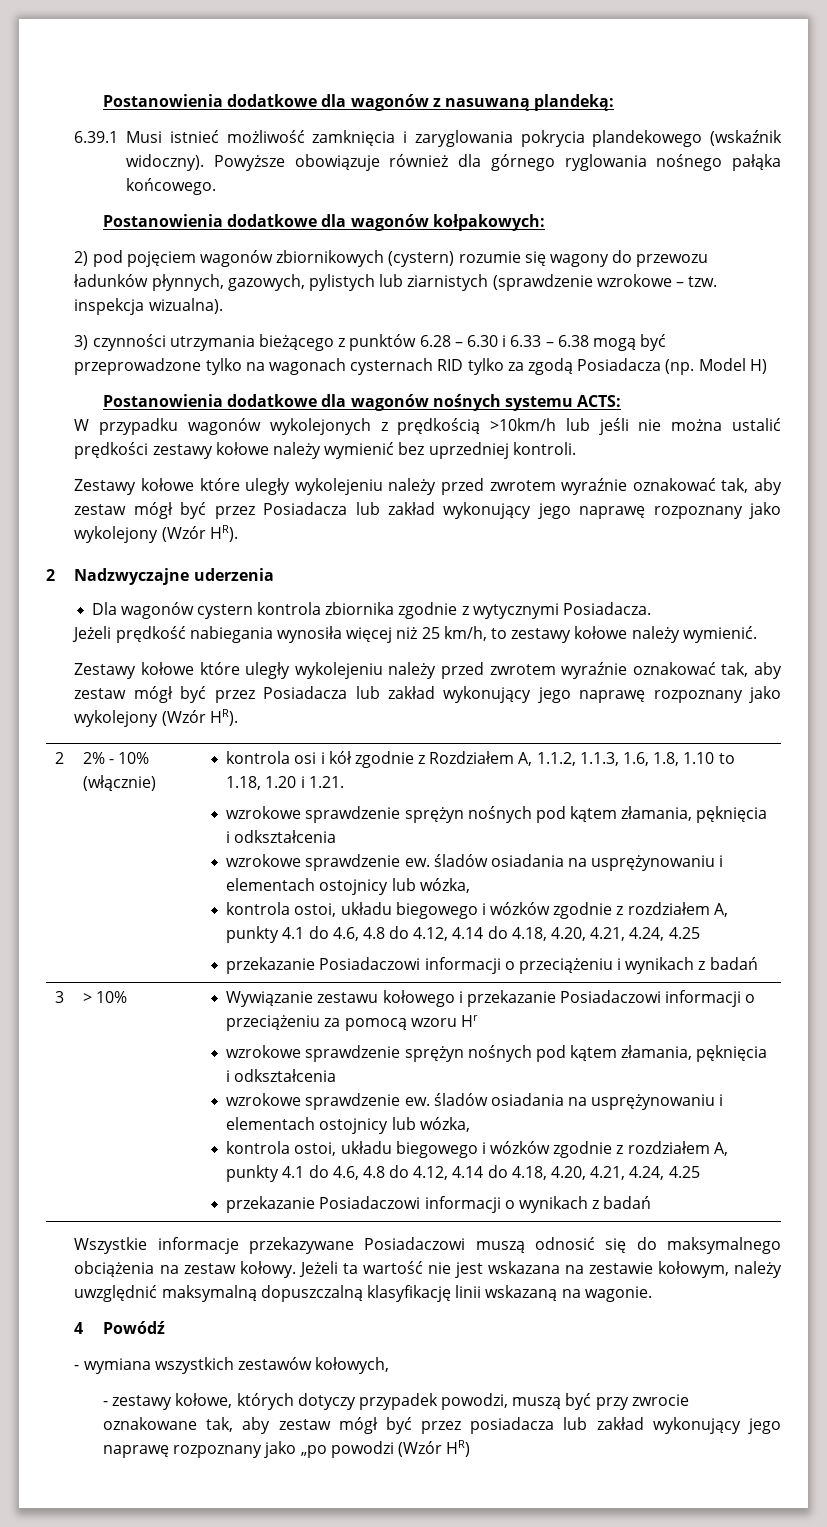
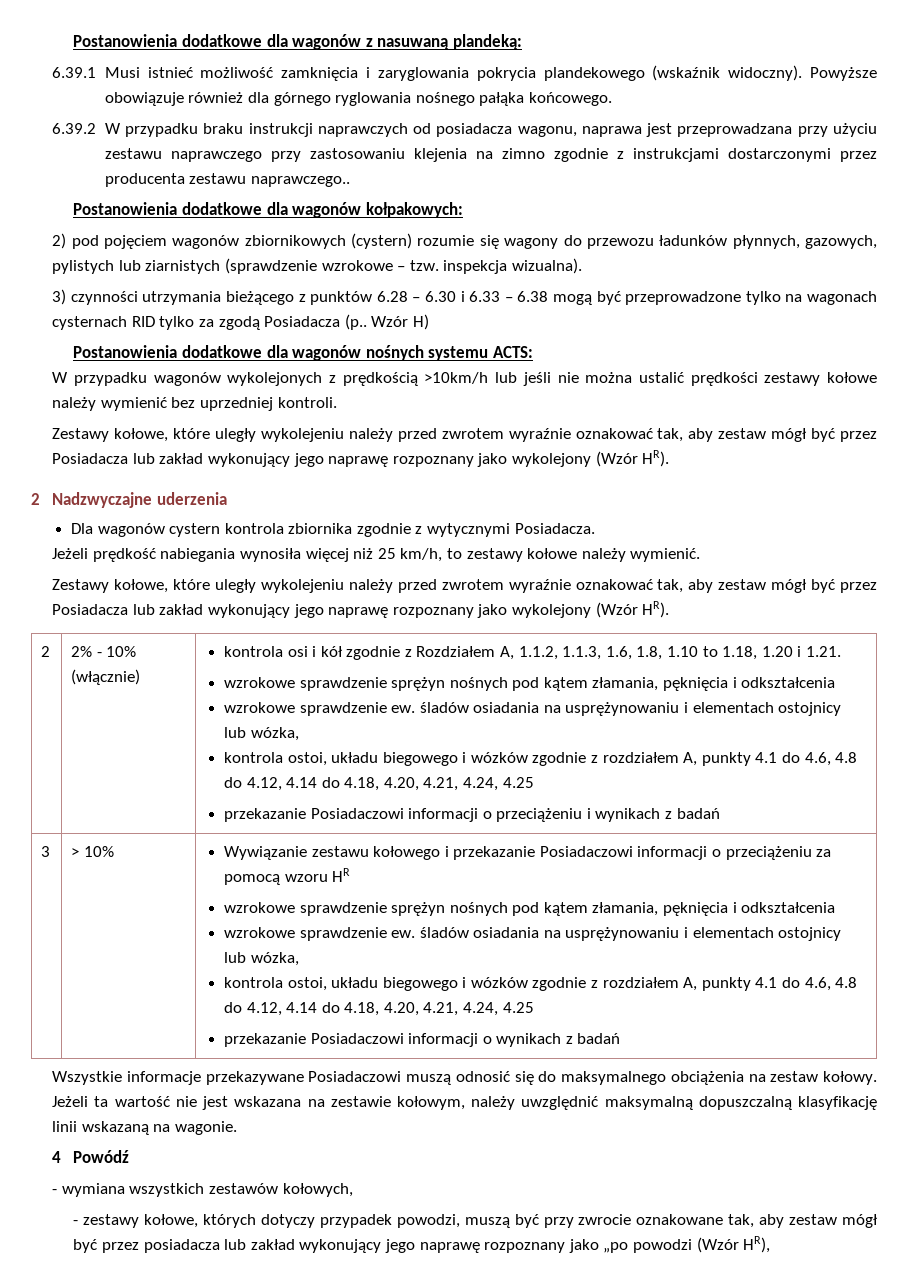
+ 6.39.2 W przypadku braku instrukcji naprawczych od posiadacza wagonu, naprawa jest przeprowadzana przy użyciu zestawu naprawczego przy zastosowaniu klejenia na zimno zgodnie z instrukcjami dostarczonymi przez producenta zestawu naprawczego..
- 3) czynności utrzymania bieżącego z punktów 6.28 – 6.30 i 6.33 – 6.38 mogą być przeprowadzone tylko na wagonach cysternach RID tylko za zgodą Posiadacza (np. Model H)
+ 3) czynności utrzymania bieżącego z punktów 6.28 – 6.30 i 6.33 – 6.38 mogą być przeprowadzone tylko na wagonach cysternach RID tylko za zgodą Posiadacza (p.. Wzór H)
  W przypadku wagonów wykolejonych z prędkością >10km/h lub jeśli nie można ustalić prędkości zestawy kołowe należy wymienić bez uprzedniej kontroli.
- Zestawy kołowe które uległy wykolejeniu należy przed zwrotem wyraźnie oznakować tak, aby zestaw mógł być przez Posiadacza lub zakład wykonujący jego naprawę rozpoznany jako wykolejony (Wzór HR).
+ Zestawy kołowe, które uległy wykolejeniu należy przed zwrotem wyraźnie oznakować tak, aby zestaw mógł być przez Posiadacza lub zakład wykonujący jego naprawę rozpoznany jako wykolejony (Wzór HR).
  Jeżeli prędkość nabiegania wynosiła więcej niż 25 km/h, to zestawy kołowe należy wymienić.
- Zestawy kołowe które uległy wykolejeniu należy przed zwrotem wyraźnie oznakować tak, aby zestaw mógł być przez Posiadacza lub zakład wykonujący jego naprawę rozpoznany jako wykolejony (Wzór HR).
+ Zestawy kołowe, które uległy wykolejeniu należy przed zwrotem wyraźnie oznakować tak, aby zestaw mógł być przez Posiadacza lub zakład wykonujący jego naprawę rozpoznany jako wykolejony (Wzór HR).
- Wywiązanie zestawu kołowego i przekazanie Posiadaczowi informacji o przeciążeniu za pomocą wzoru Hr
+ Wywiązanie zestawu kołowego i przekazanie Posiadaczowi informacji o przeciążeniu za pomocą wzoru HR
- - zestawy kołowe, których dotyczy przypadek powodzi, muszą być przy zwrocie oznakowane tak, aby zestaw mógł być przez posiadacza lub zakład wykonujący jego naprawę rozpoznany jako „po powodzi (Wzór HR)
+ - zestawy kołowe, których dotyczy przypadek powodzi, muszą być przy zwrocie oznakowane tak, aby zestaw mógł być przez posiadacza lub zakład wykonujący jego naprawę rozpoznany jako „po powodzi (Wzór HR),

